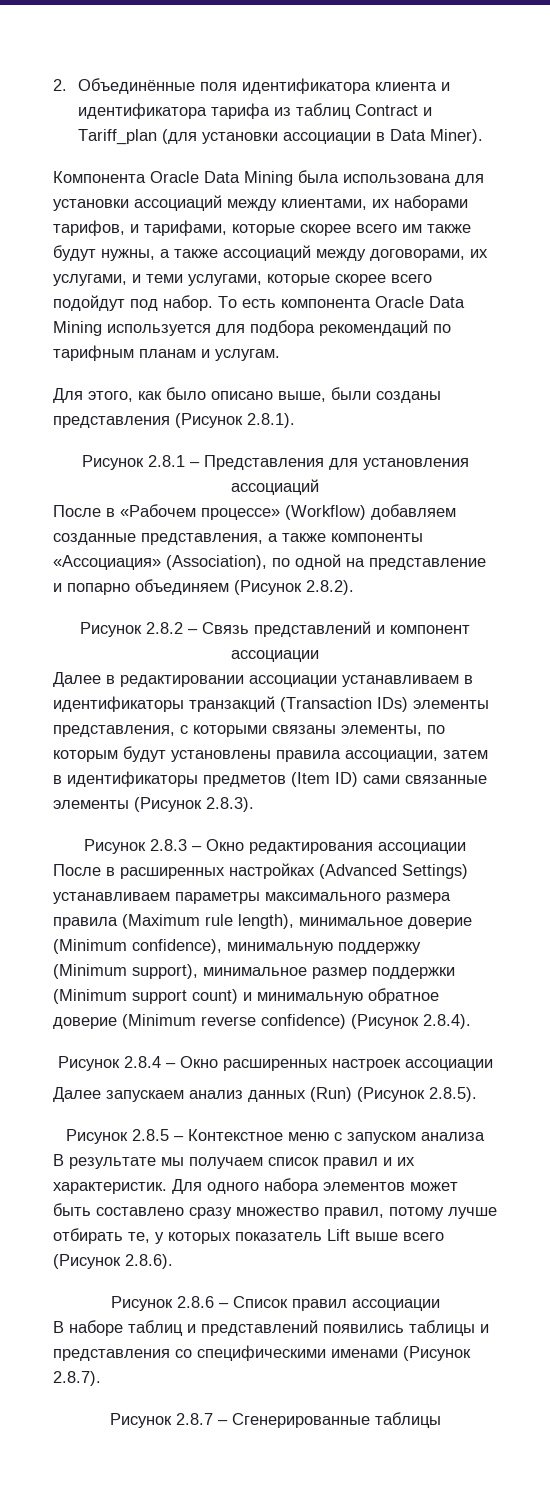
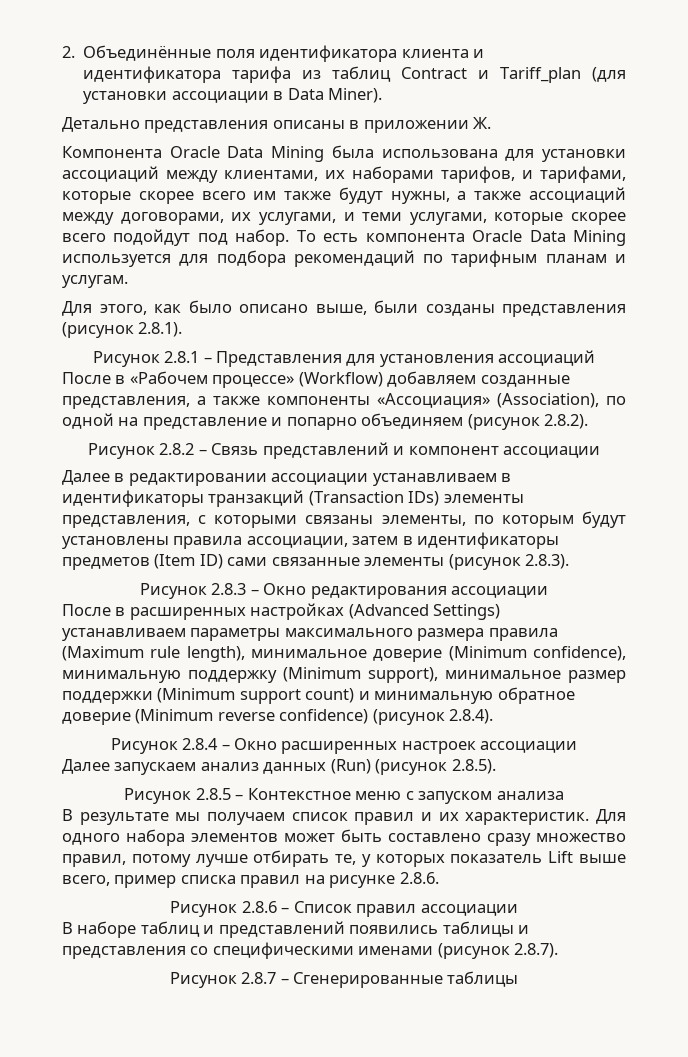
+ Детально представления описаны в приложении Ж.
- Для этого, как было описано выше, были созданы представления (Рисунок 2.8.1).
+ Для этого, как было описано выше, были созданы представления (рисунок 2.8.1).
- После в «Рабочем процессе» (Workflow) добавляем созданные представления, а также компоненты «Ассоциация» (Association), по одной на представление и попарно объединяем (Рисунок 2.8.2).
+ После в «Рабочем процессе» (Workflow) добавляем созданные представления, а также компоненты «Ассоциация» (Association), по одной на представление и попарно объединяем (рисунок 2.8.2).
- Далее в редактировании ассоциации устанавливаем в идентификаторы транзакций (Transaction IDs) элементы представления, с которыми связаны элементы, по которым будут установлены правила ассоциации, затем в идентификаторы предметов (Item ID) сами связанные элементы (Рисунок 2.8.3).
+ Далее в редактировании ассоциации устанавливаем в идентификаторы транзакций (Transaction IDs) элементы представления, с которыми связаны элементы, по которым будут установлены правила ассоциации, затем в идентификаторы предметов (Item ID) сами связанные элементы (рисунок 2.8.3).
- После в расширенных настройках (Advanced Settings) устанавливаем параметры максимального размера правила (Maximum rule length), минимальное доверие (Minimum confidence), минимальную поддержку (Minimum support), минимальное размер поддержки (Minimum support count) и минимальную обратное доверие (Minimum reverse confidence) (Рисунок 2.8.4).
+ После в расширенных настройках (Advanced Settings) устанавливаем параметры максимального размера правила (Maximum rule length), минимальное доверие (Minimum confidence), минимальную поддержку (Minimum support), минимальное размер поддержки (Minimum support count) и минимальную обратное доверие (Minimum reverse confidence) (рисунок 2.8.4).
- Далее запускаем анализ данных (Run) (Рисунок 2.8.5).
+ Далее запускаем анализ данных (Run) (рисунок 2.8.5).
- Для одного набора элементов может быть составлено сразу множество правил, потому лучше отбирать те, у которых показатель Lift выше всего (Рисунок 2.8.6).
+ Для одного набора элементов может быть составлено сразу множество правил, потому лучше отбирать те, у которых показатель Lift выше всего, пример списка правил на рисунке 2.8.6.
- В наборе таблиц и представлений появились таблицы и представления со специфическими именами (Рисунок 2.8.7).
+ В наборе таблиц и представлений появились таблицы и представления со специфическими именами (рисунок 2.8.7).

